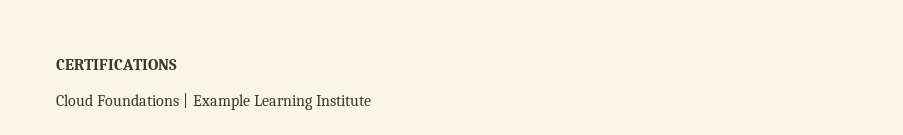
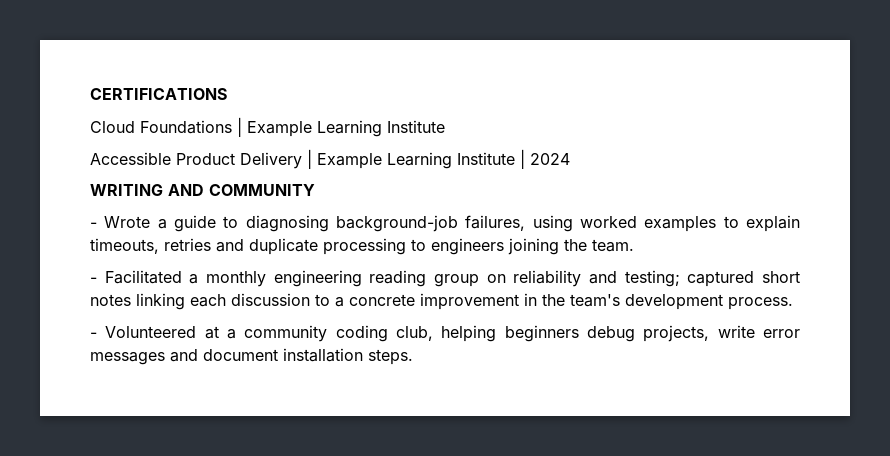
+ Accessible Product Delivery | Example Learning Institute | 2024
+ WRITING AND COMMUNITY
+ - Wrote a guide to diagnosing background-job failures, using worked examples to explain timeouts, retries and duplicate processing to engineers joining the team.
+ - Facilitated a monthly engineering reading group on reliability and testing; captured short notes linking each discussion to a concrete improvement in the team's development process.
+ - Volunteered at a community coding club, helping beginners debug projects, write error messages and document installation steps.

